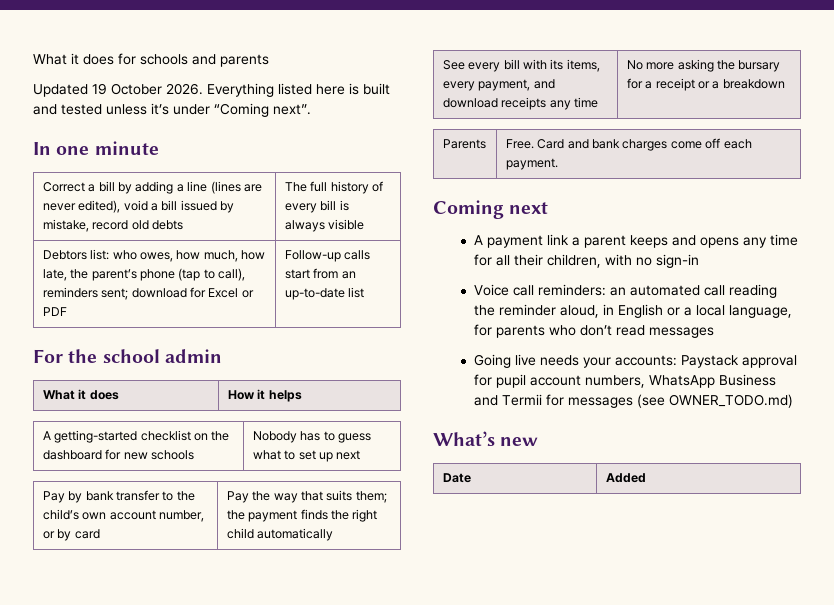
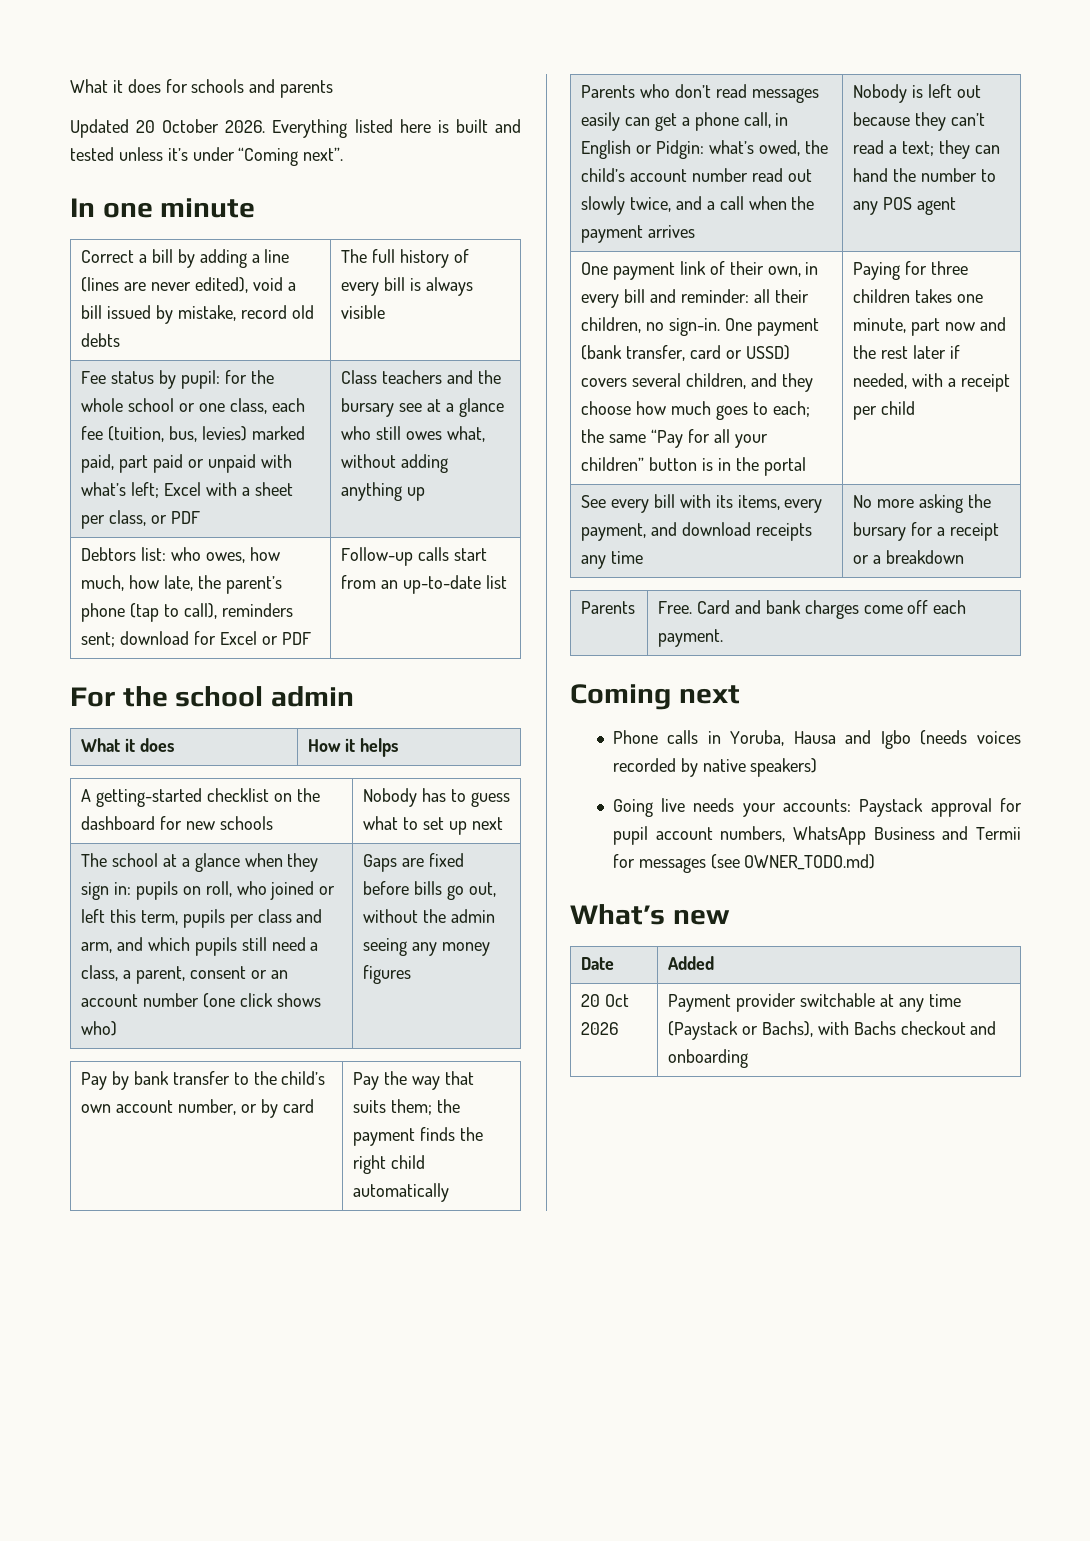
- Updated 19 October 2026.
+ Updated 20 October 2026.
+ Fee status by pupil: for the whole school or one class, each fee (tuition, bus, levies) marked paid, part paid or unpaid with what’s left; Excel with a sheet per class, or PDF | Class teachers and the bursary see at a glance who still owes what, without adding anything up
+ The school at a glance when they sign in: pupils on roll, who joined or left this term, pupils per class and arm, and which pupils still need a class, a parent, consent or an account number (one click shows who) | Gaps are fixed before bills go out, without the admin seeing any money figures
+ Parents who don’t read messages easily can get a phone call, in English or Pidgin: what’s owed, the child’s account number read out slowly twice, and a call when the payment arrives | Nobody is left out because they can’t read a text; they can hand the number to any POS agent
+ One payment link of their own, in every bill and reminder: all their children, no sign-in. One payment (bank transfer, card or USSD) covers several children, and they choose how much goes to each; the same “Pay for all your children” button is in the portal | Paying for three children takes one minute, part now and the rest later if needed, with a receipt per child
- A payment link a parent keeps and opens any time for all their children, with no sign-in
- Voice call reminders: an automated call reading the reminder aloud, in English or a local language, for parents who don’t read messages
+ Phone calls in Yoruba, Hausa and Igbo (needs voices recorded by native speakers)
+ 20 Oct 2026 | Payment provider switchable at any time (Paystack or Bachs), with Bachs checkout and onboarding

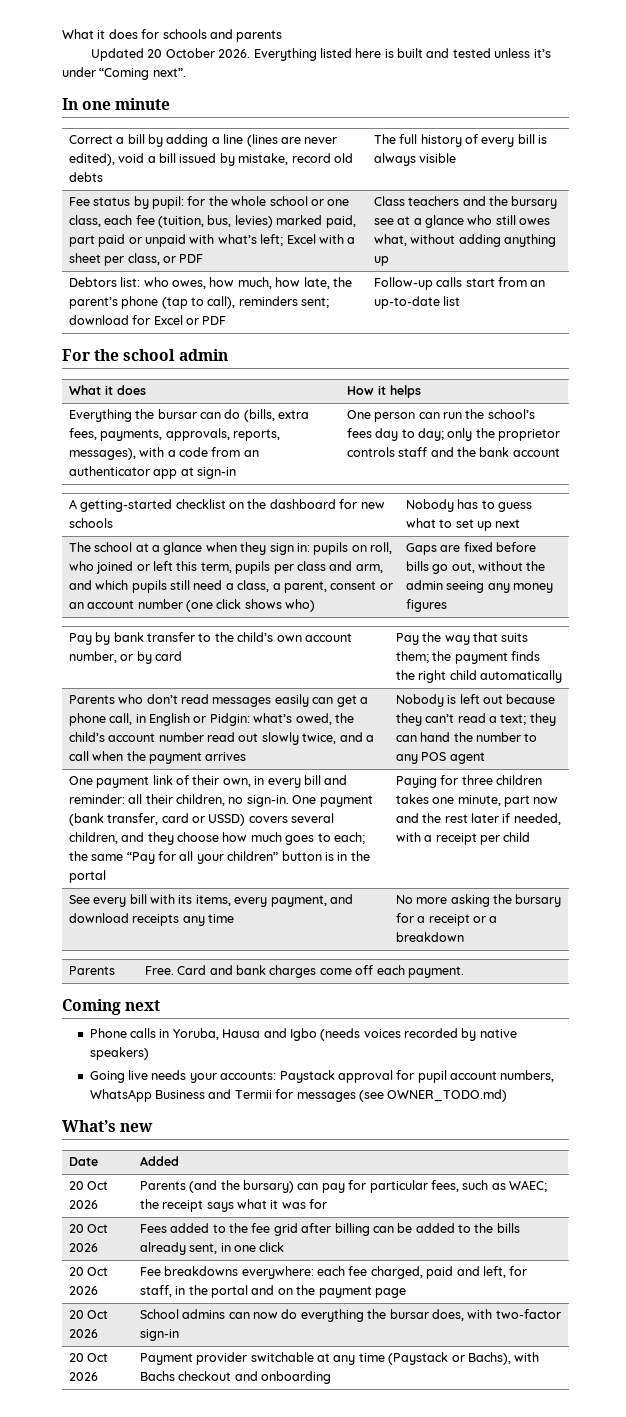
+ Everything the bursar can do (bills, extra fees, payments, approvals, reports, messages), with a code from an authenticator app at sign-in | One person can run the school’s fees day to day; only the proprietor controls staff and the bank account
+ 20 Oct 2026 | Parents (and the bursary) can pay for particular fees, such as WAEC; the receipt says what it was for
+ 20 Oct 2026 | Fees added to the fee grid after billing can be added to the bills already sent, in one click
+ 20 Oct 2026 | Fee breakdowns everywhere: each fee charged, paid and left, for staff, in the portal and on the payment page
+ 20 Oct 2026 | School admins can now do everything the bursar does, with two-factor sign-in

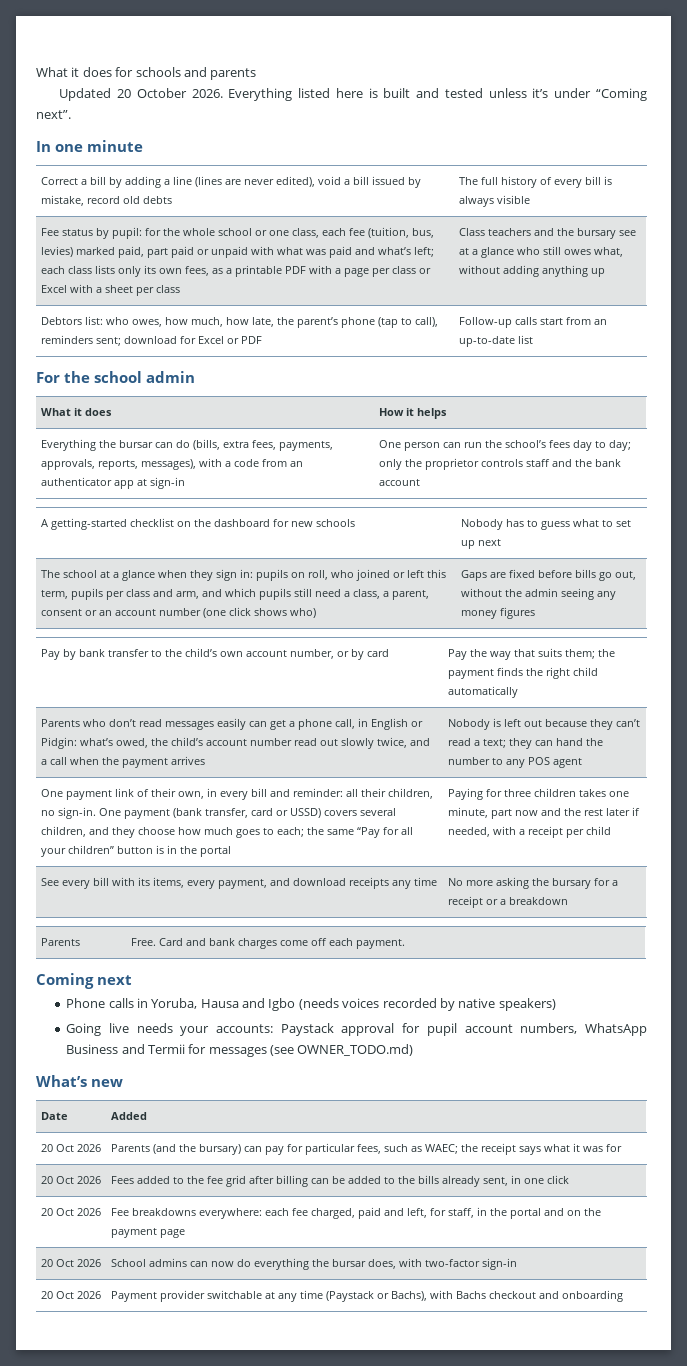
- Fee status by pupil: for the whole school or one class, each fee (tuition, bus, levies) marked paid, part paid or unpaid with what’s left; Excel with a sheet per class, or PDF
+ Fee status by pupil: for the whole school or one class, each fee (tuition, bus, levies) marked paid, part paid or unpaid with what was paid and what’s left; each class lists only its own fees, as a printable PDF with a page per class or Excel with a sheet per class

